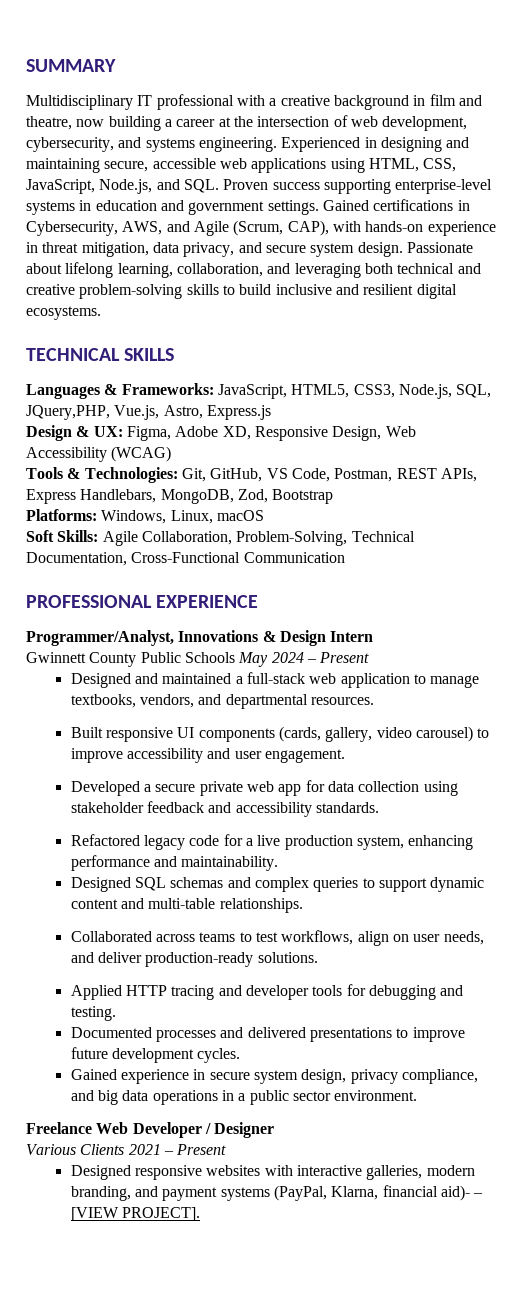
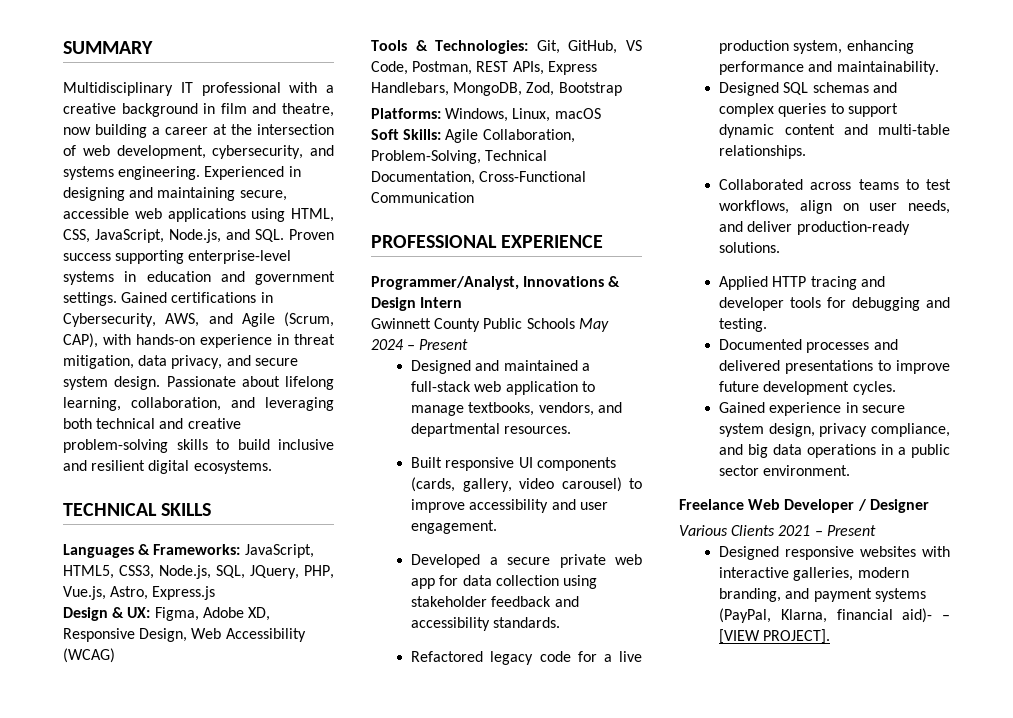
- Languages & Frameworks: JavaScript, HTML5, CSS3, Node.js, SQL, JQuery,PHP, Vue.js, Astro, Express.js
+ Languages & Frameworks: JavaScript, HTML5, CSS3, Node.js, SQL, JQuery, PHP, Vue.js, Astro, Express.js

